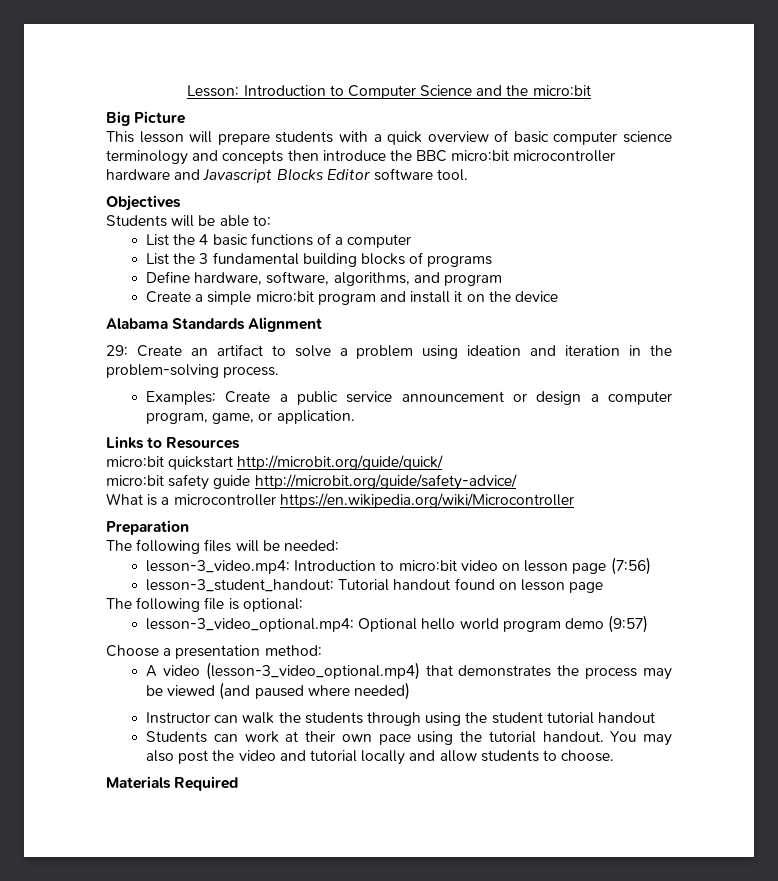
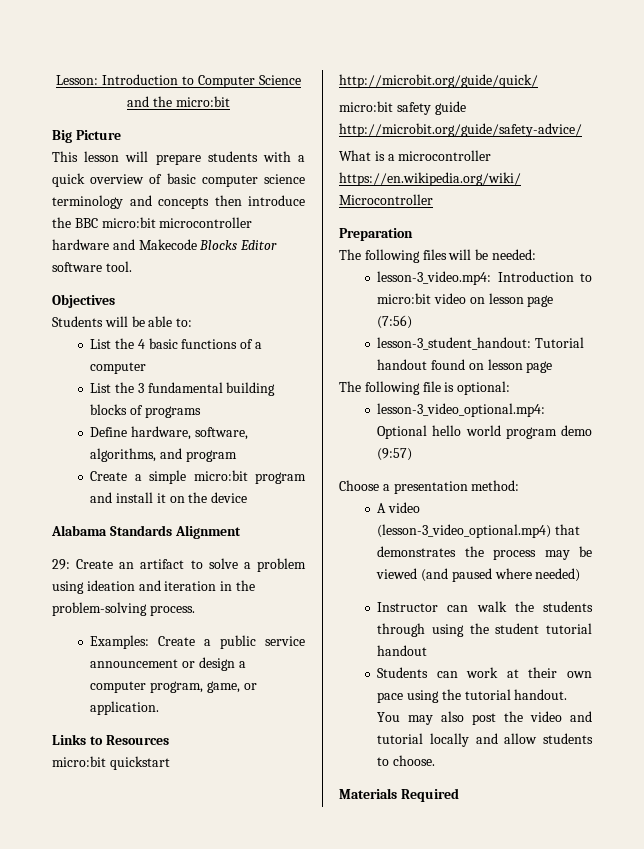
- This lesson will prepare students with a quick overview of basic computer science terminology and concepts then introduce the BBC micro:bit microcontroller hardware and Javascript Blocks Editor software tool.
+ This lesson will prepare students with a quick overview of basic computer science terminology and concepts then introduce the BBC micro:bit microcontroller hardware and Makecode Blocks Editor software tool.

